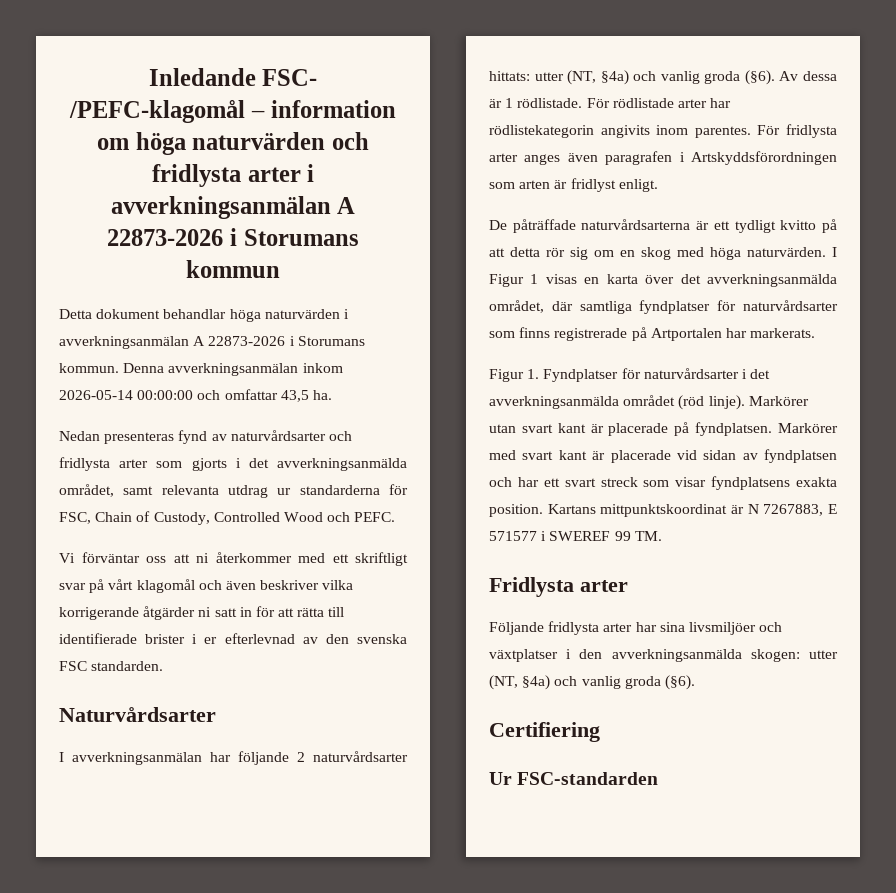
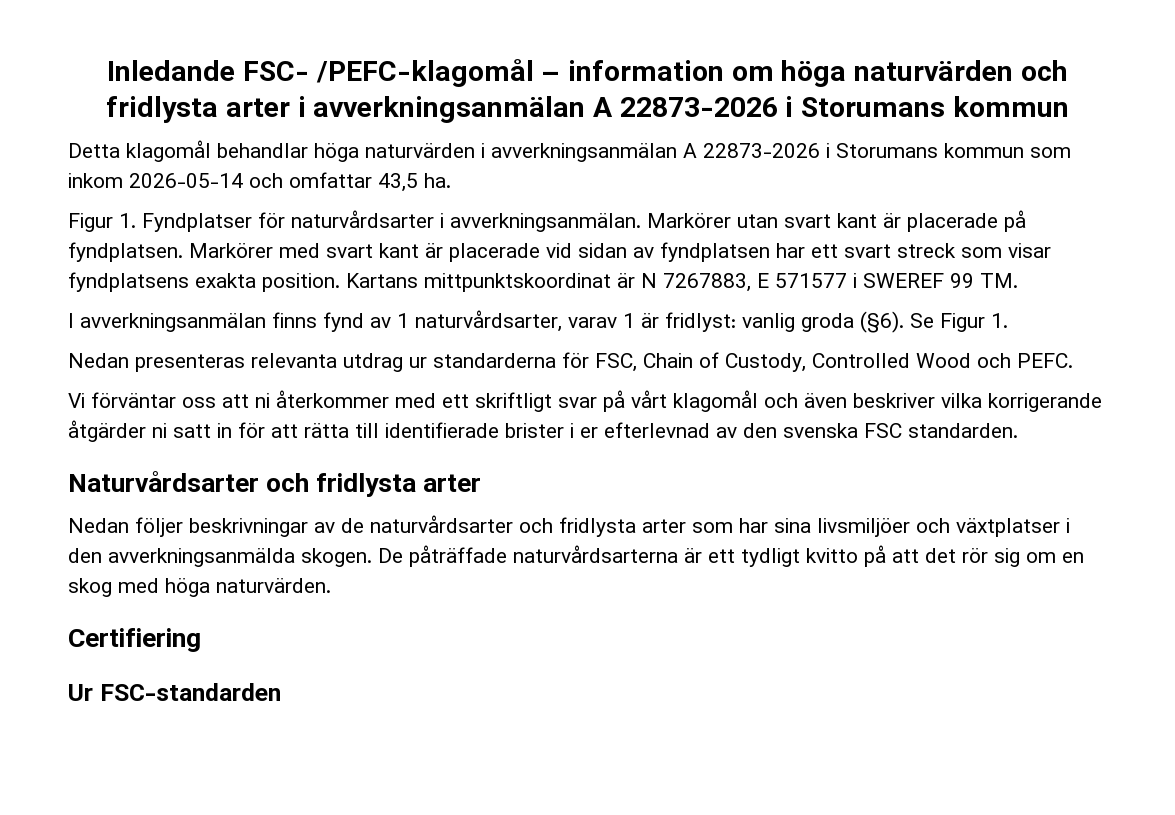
- Detta dokument behandlar höga naturvärden i avverkningsanmälan A 22873-2026 i Storumans kommun. Denna avverkningsanmälan inkom 2026-05-14 00:00:00 och omfattar 43,5 ha.
+ Detta klagomål behandlar höga naturvärden i avverkningsanmälan A 22873-2026 i Storumans kommun som inkom 2026-05-14 och omfattar 43,5 ha.
- Nedan presenteras fynd av naturvårdsarter och fridlysta arter som gjorts i det avverkningsanmälda området, samt relevanta utdrag ur standarderna för FSC, Chain of Custody, Controlled Wood och PEFC.
+ Figur 1. Fyndplatser för naturvårdsarter i avverkningsanmälan. Markörer utan svart kant är placerade på fyndplatsen. Markörer med svart kant är placerade vid sidan av fyndplatsen har ett svart streck som visar fyndplatsens exakta position. Kartans mittpunktskoordinat är N 7267883, E 571577 i SWEREF 99 TM.
+ I avverkningsanmälan finns fynd av 1 naturvårdsarter, varav 1 är fridlyst: vanlig groda (§6). Se Figur 1.
+ Nedan presenteras relevanta utdrag ur standarderna för FSC, Chain of Custody, Controlled Wood och PEFC.
- Naturvårdsarter
- I avverkningsanmälan har följande 2 naturvårdsarter hittats: utter (NT, §4a) och vanlig groda (§6). Av dessa är 1 rödlistade. För rödlistade arter har rödlistekategorin angivits inom parentes. För fridlysta arter anges även paragrafen i Artskyddsförordningen som arten är fridlyst enligt.
- De påträffade naturvårdsarterna är ett tydligt kvitto på att detta rör sig om en skog med höga naturvärden. I Figur 1 visas en karta över det avverkningsanmälda området, där samtliga fyndplatser för naturvårdsarter som finns registrerade på Artportalen har markerats.
- Figur 1. Fyndplatser för naturvårdsarter i det avverkningsanmälda området (röd linje). Markörer utan svart kant är placerade på fyndplatsen. Markörer med svart kant är placerade vid sidan av fyndplatsen och har ett svart streck som visar fyndplatsens exakta position. Kartans mittpunktskoordinat är N 7267883, E 571577 i SWEREF 99 TM.
- Fridlysta arter
- Följande fridlysta arter har sina livsmiljöer och växtplatser i den avverkningsanmälda skogen: utter (NT, §4a) och vanlig groda (§6).
+ Naturvårdsarter och fridlysta arter
+ Nedan följer beskrivningar av de naturvårdsarter och fridlysta arter som har sina livsmiljöer och växtplatser i den avverkningsanmälda skogen. De påträffade naturvårdsarterna är ett tydligt kvitto på att det rör sig om en skog med höga naturvärden.

